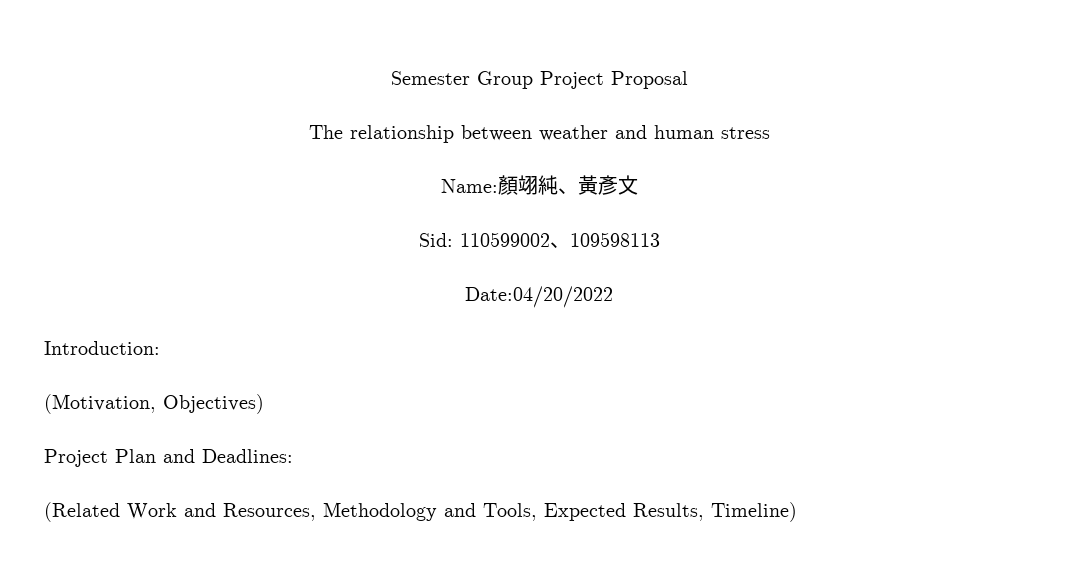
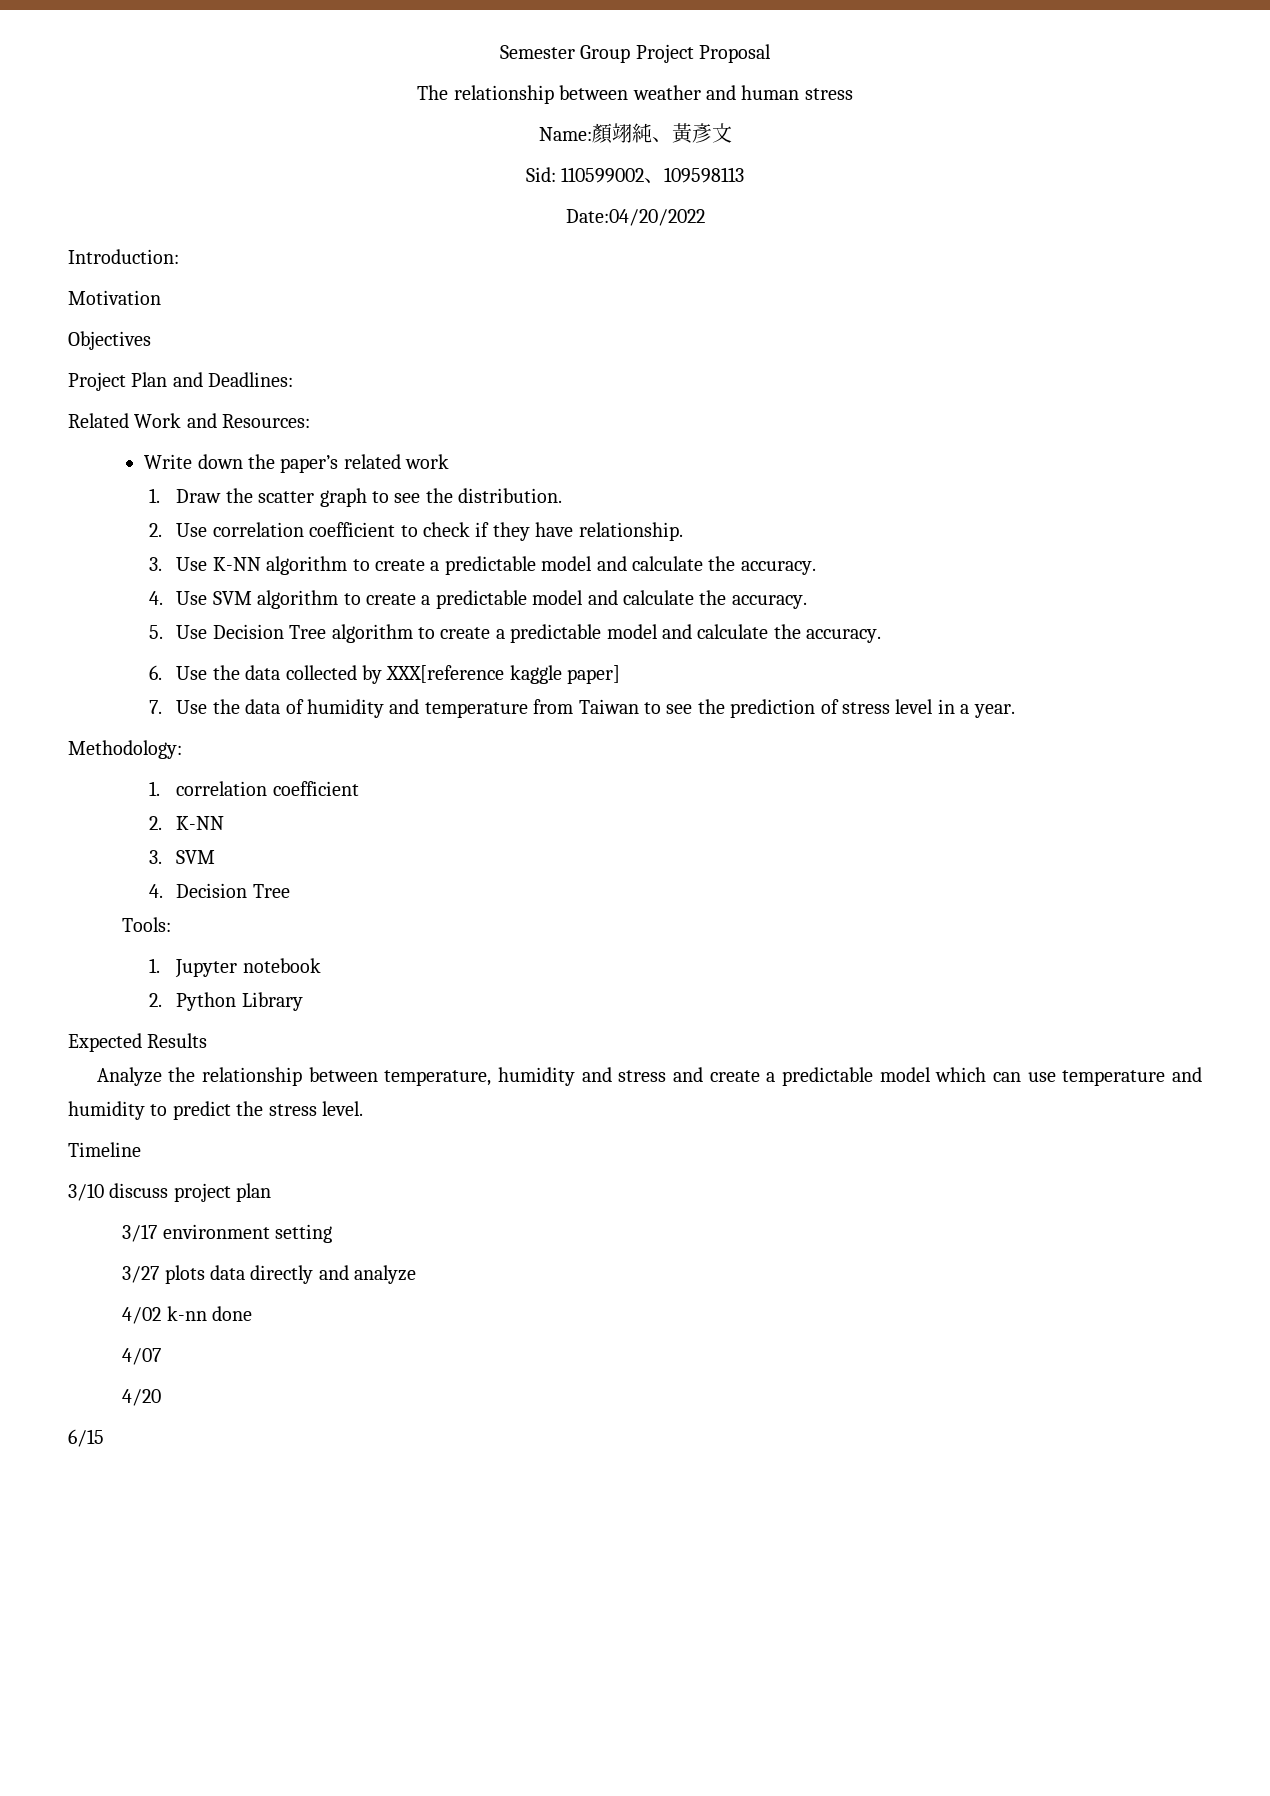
- (Motivation, Objectives)
+ Motivation
+ Objectives
- (Related Work and Resources, Methodology and Tools, Expected Results, Timeline)
+ Related Work and Resources:
+ Write down the paper’s related work
+ 1. Draw the scatter graph to see the distribution.
+ 2. Use correlation coefficient to check if they have relationship.
+ 3. Use K-NN algorithm to create a predictable model and calculate the accuracy.
+ 4. Use SVM algorithm to create a predictable model and calculate the accuracy.
+ 5. Use Decision Tree algorithm to create a predictable model and calculate the accuracy.
+ 6. Use the data collected by XXX[reference kaggle paper]
+ 7. Use the data of humidity and temperature from Taiwan to see the prediction of stress level in a year.
+ Methodology:
+ 1. correlation coefficient
+ 2. K-NN
+ 3. SVM
+ 4. Decision Tree
+ Tools:
+ 1. Jupyter notebook
+ 2. Python Library
+ Expected Results
+ Analyze the relationship between temperature, humidity and stress and create a predictable model which can use temperature and humidity to predict the stress level.
+ Timeline
+ 3/10 discuss project plan
+ 3/17 environment setting
+ 3/27 plots data directly and analyze
+ 4/02 k-nn done
+ 4/07
+ 4/20
+ 6/15

